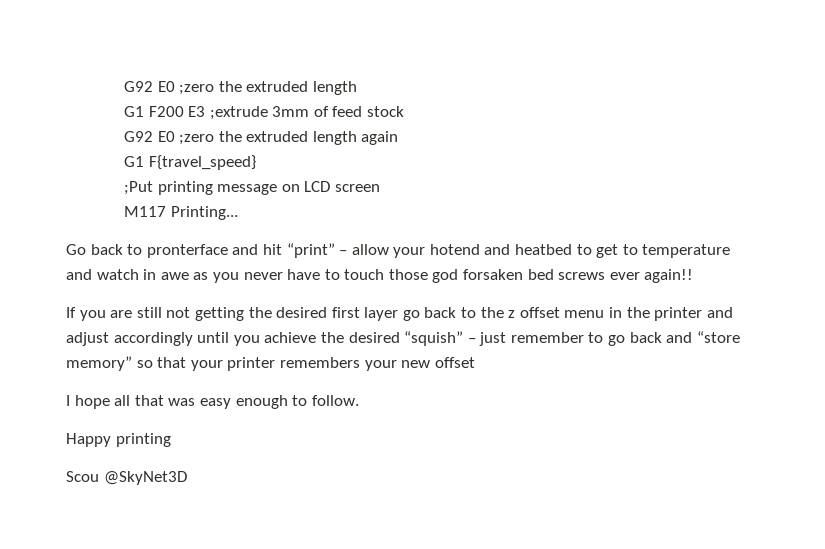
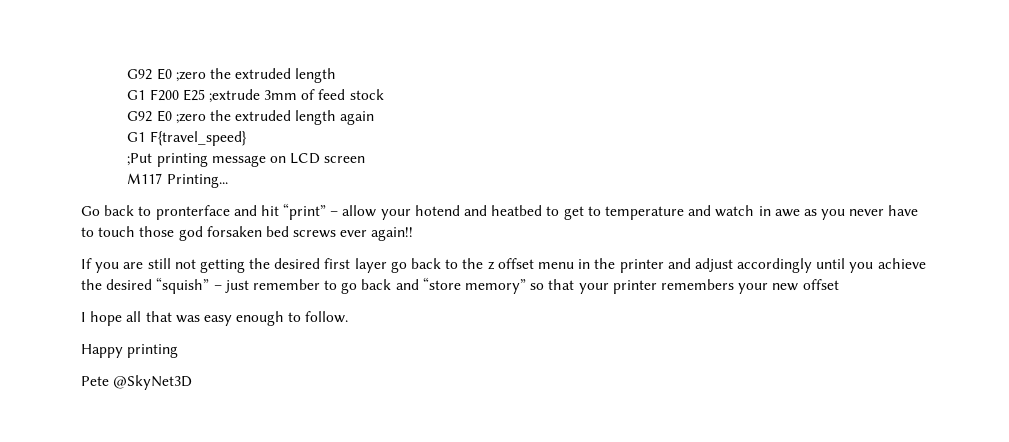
- G1 F200 E3 ;extrude 3mm of feed stock
+ G1 F200 E25 ;extrude 3mm of feed stock
- Scou @SkyNet3D
+ Pete @SkyNet3D

